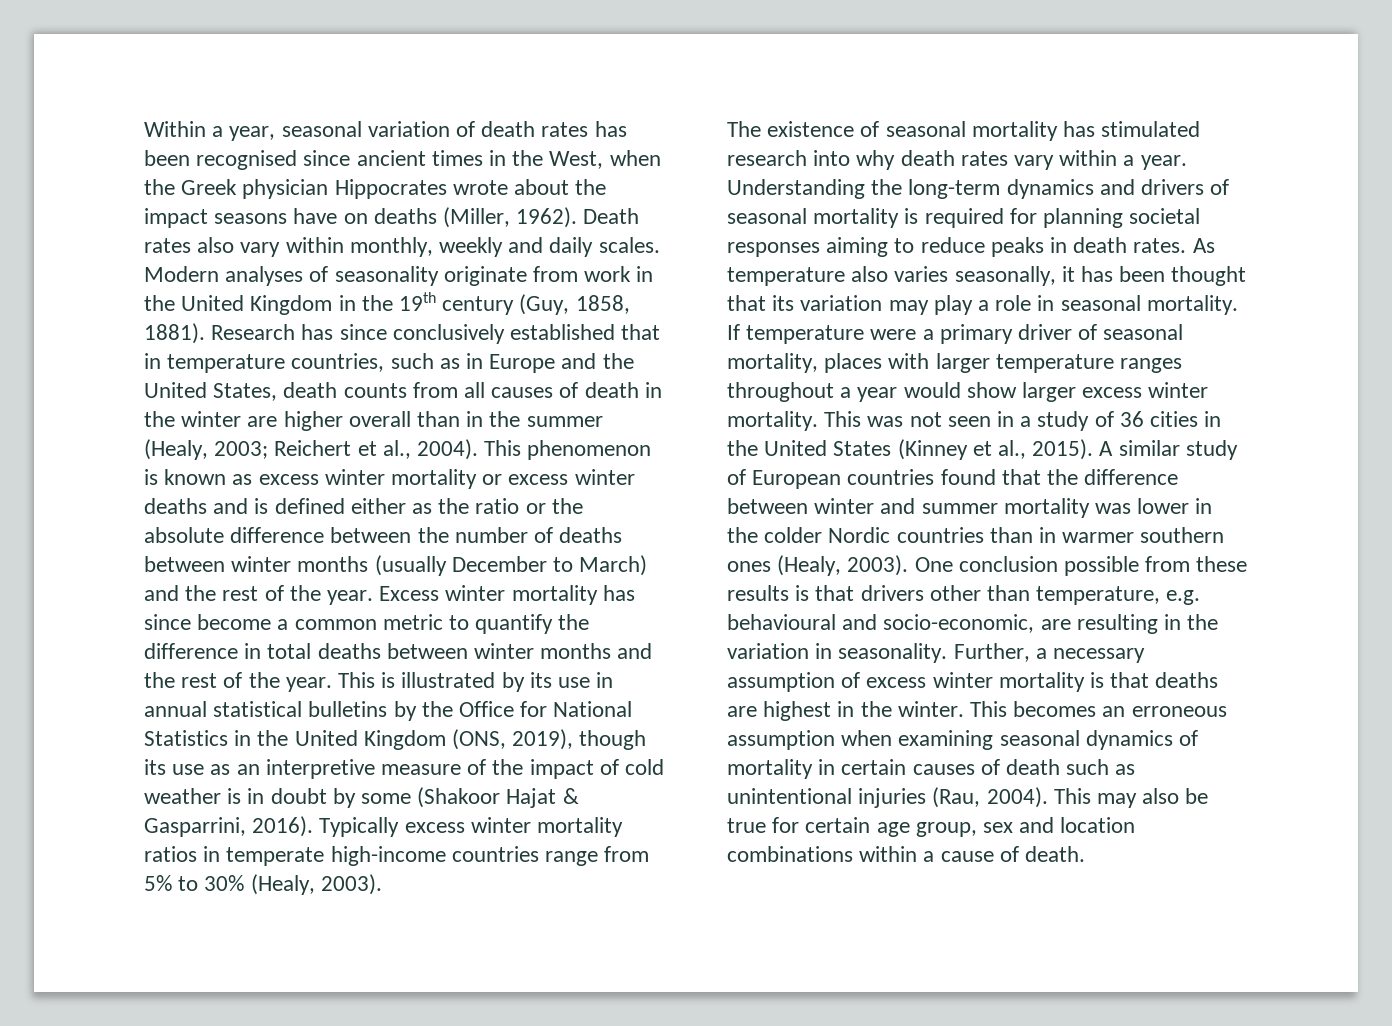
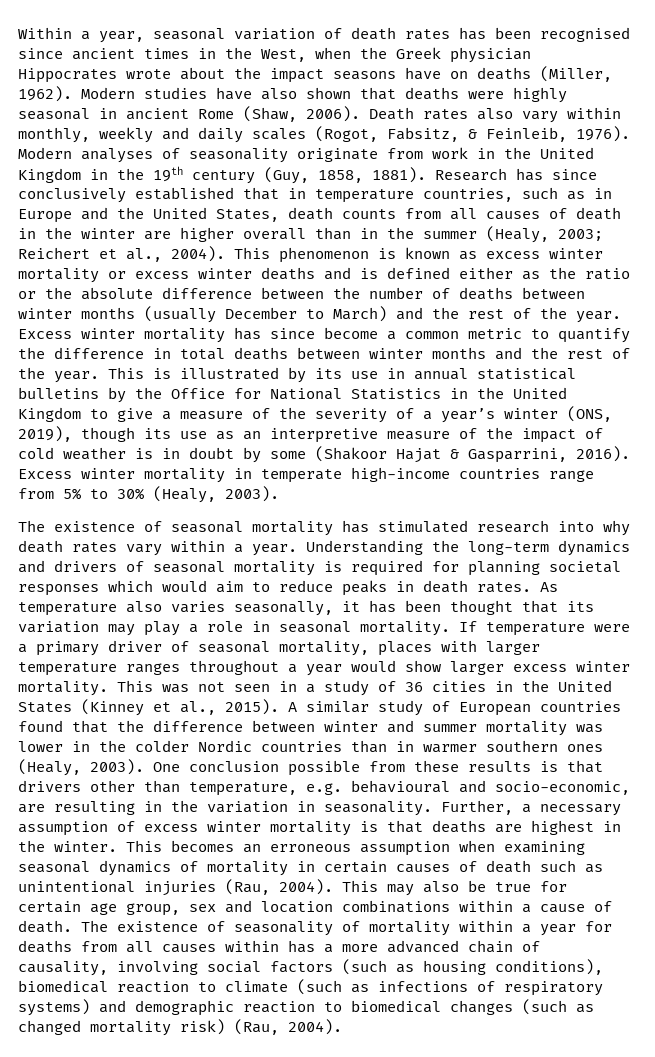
+ Modern studies have also shown that deaths were highly seasonal in ancient Rome (Shaw, 2006).
- Death rates also vary within monthly, weekly and daily scales.
+ Death rates also vary within monthly, weekly and daily scales (Rogot, Fabsitz, & Feinleib, 1976).
- This is illustrated by its use in annual statistical bulletins by the Office for National Statistics in the United Kingdom (ONS, 2019), though its use as an interpretive measure of the impact of cold weather is in doubt by some (Shakoor Hajat & Gasparrini, 2016).
+ This is illustrated by its use in annual statistical bulletins by the Office for National Statistics in the United Kingdom to give a measure of the severity of a year’s winter (ONS, 2019), though its use as an interpretive measure of the impact of cold weather is in doubt by some (Shakoor Hajat & Gasparrini, 2016).
- Typically excess winter mortality ratios in temperate high-income countries range from 5% to 30% (Healy, 2003).
+ Excess winter mortality in temperate high-income countries range from 5% to 30% (Healy, 2003).
- Understanding the long-term dynamics and drivers of seasonal mortality is required for planning societal responses aiming to reduce peaks in death rates.
+ Understanding the long-term dynamics and drivers of seasonal mortality is required for planning societal responses which would aim to reduce peaks in death rates.
+ The existence of seasonality of mortality within a year for deaths from all causes within has a more advanced chain of causality, involving social factors (such as housing conditions), biomedical reaction to climate (such as infections of respiratory systems) and demographic reaction to biomedical changes (such as changed mortality risk) (Rau, 2004).

